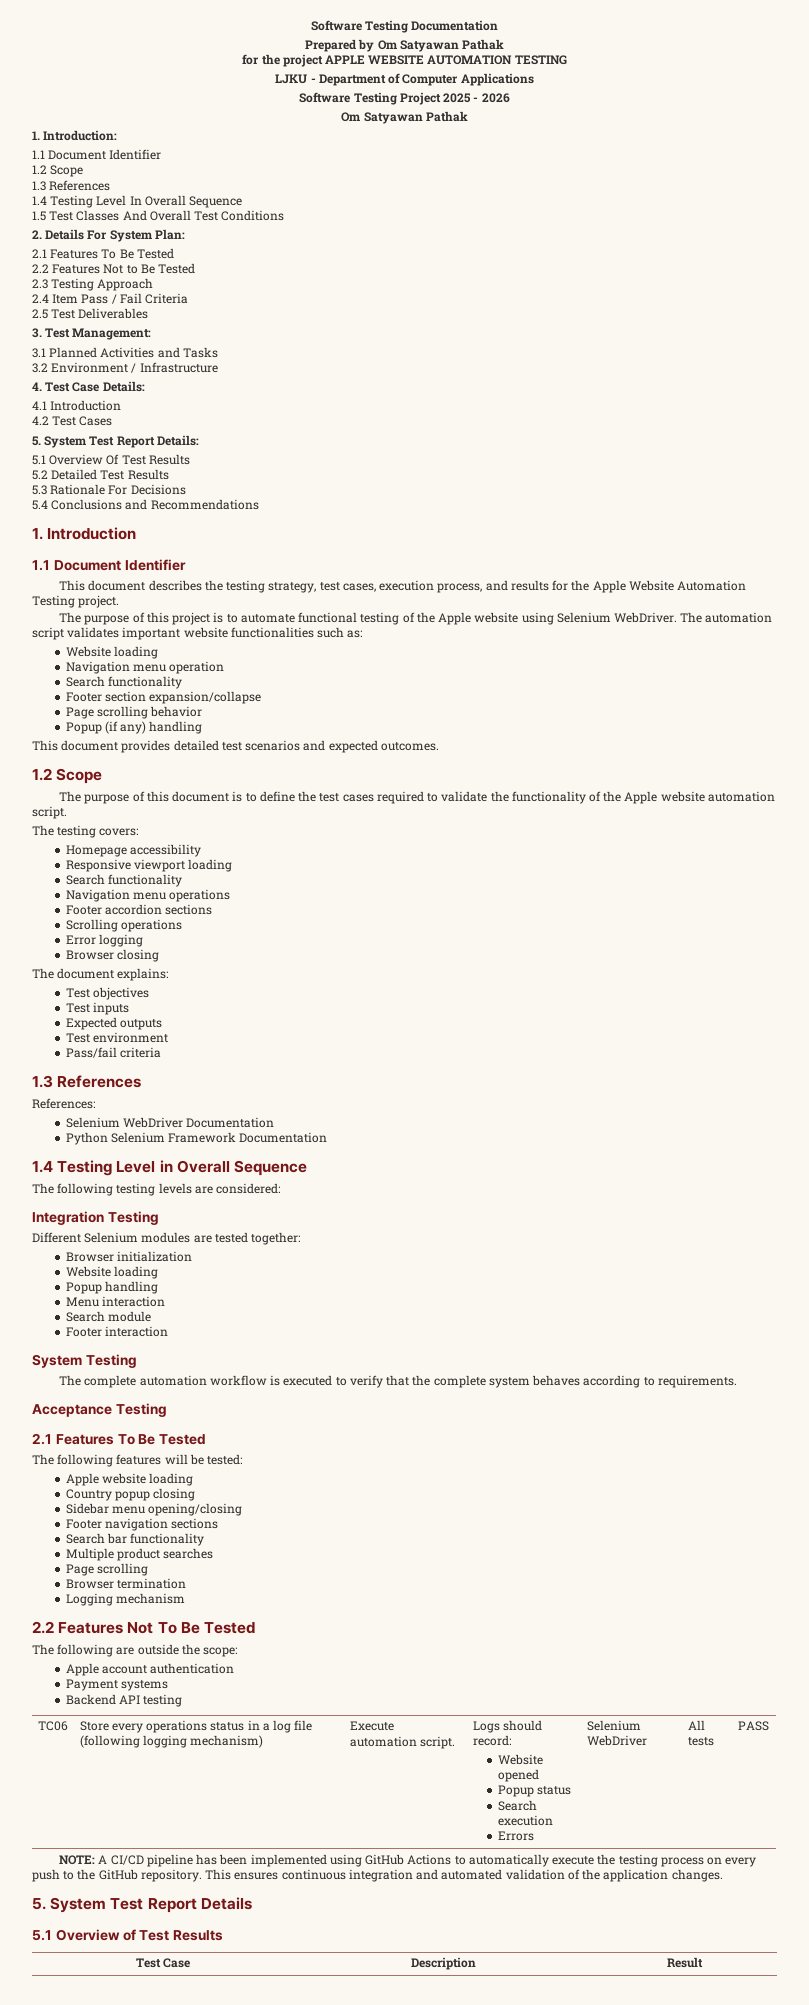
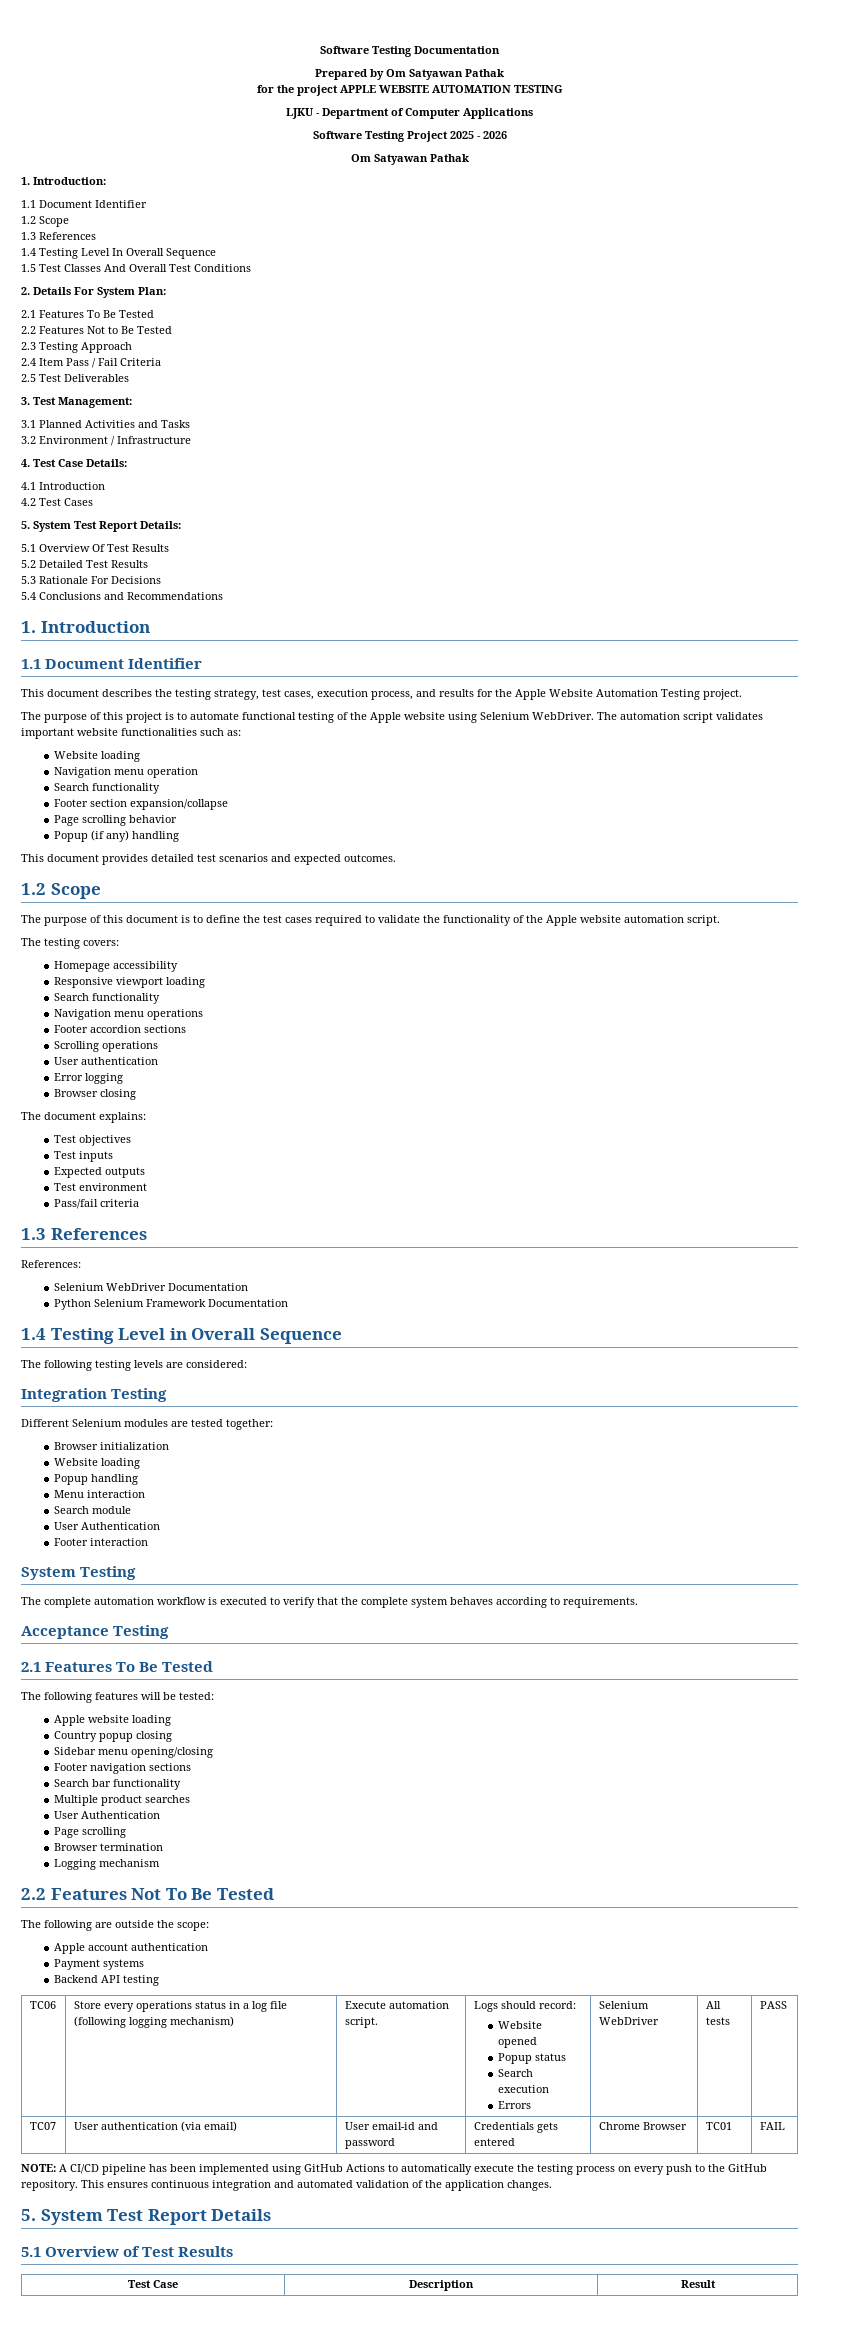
  Scrolling operations
+ User authentication
  Search module
+ User Authentication
  Multiple product searches
+ User Authentication
+ TC07 | User authentication (via email) | User email-id and password | Credentials gets entered | Chrome Browser | TC01 | FAIL

